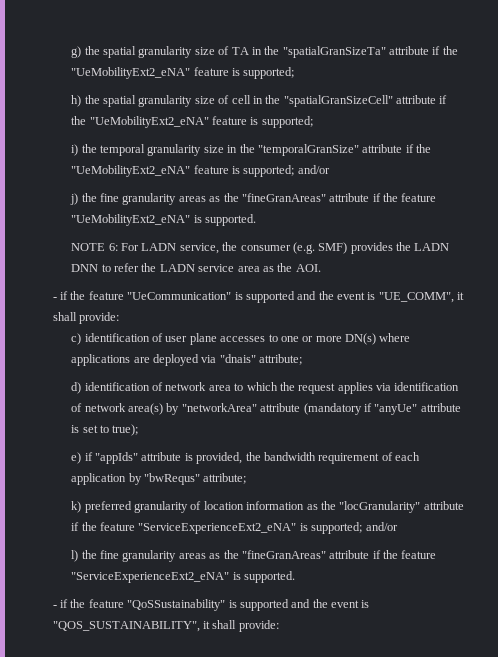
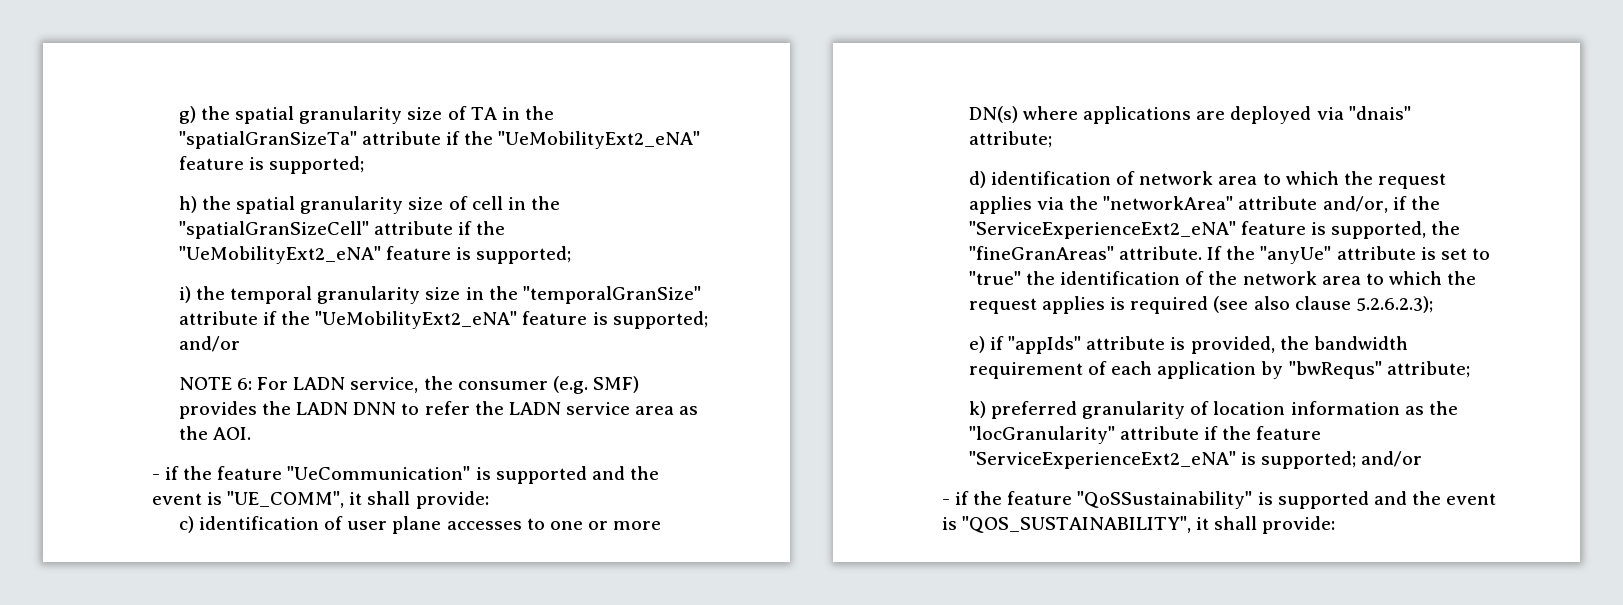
- j) the fine granularity areas as the "fineGranAreas" attribute if the feature "UeMobilityExt2_eNA" is supported.
- d) identification of network area to which the request applies via identification of network area(s) by "networkArea" attribute (mandatory if "anyUe" attribute is set to true);
+ d) identification of network area to which the request applies via the "networkArea" attribute and/or, if the "ServiceExperienceExt2_eNA" feature is supported, the "fineGranAreas" attribute. If the "anyUe" attribute is set to "true" the identification of the network area to which the request applies is required (see also clause 5.2.6.2.3);
- l) the fine granularity areas as the "fineGranAreas" attribute if the feature "ServiceExperienceExt2_eNA" is supported.

